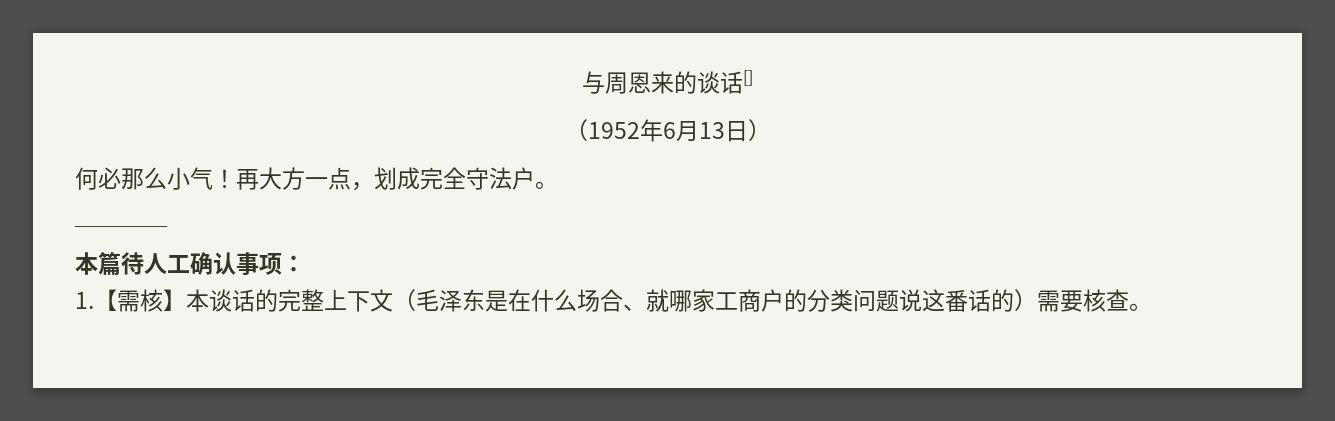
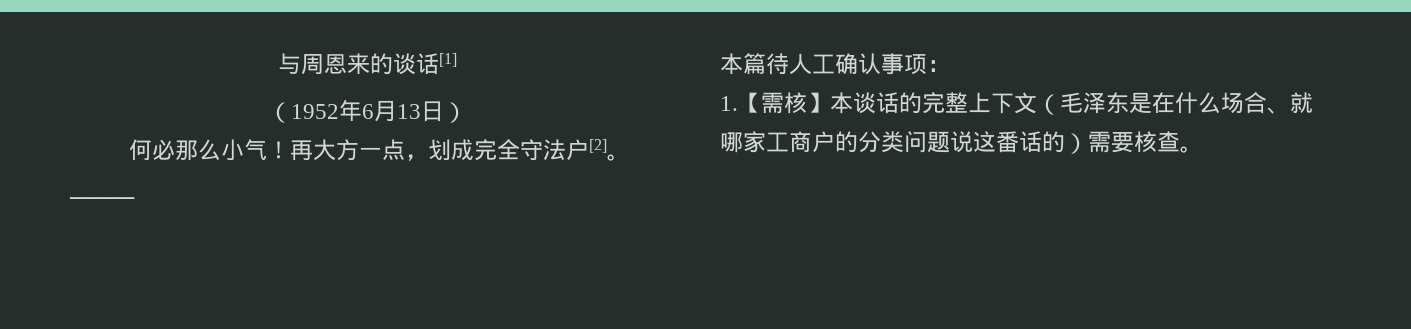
- 与周恩来的谈话[]
+ 与周恩来的谈话[1]
- 再大方一点，划成完全守法户。
+ 再大方一点，划成完全守法户[2]。

